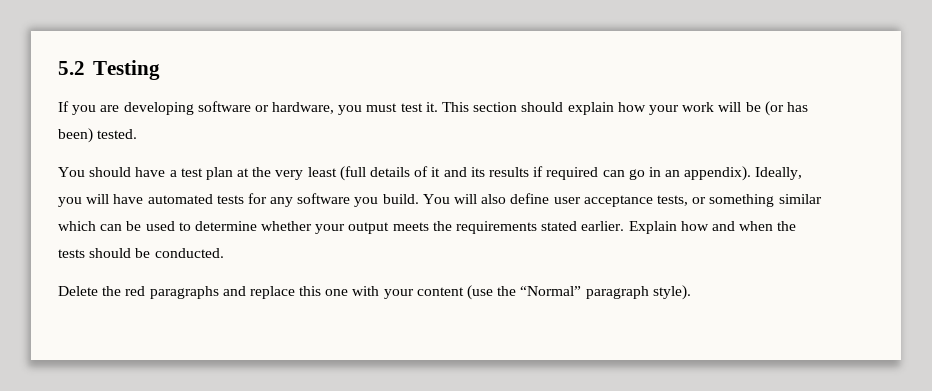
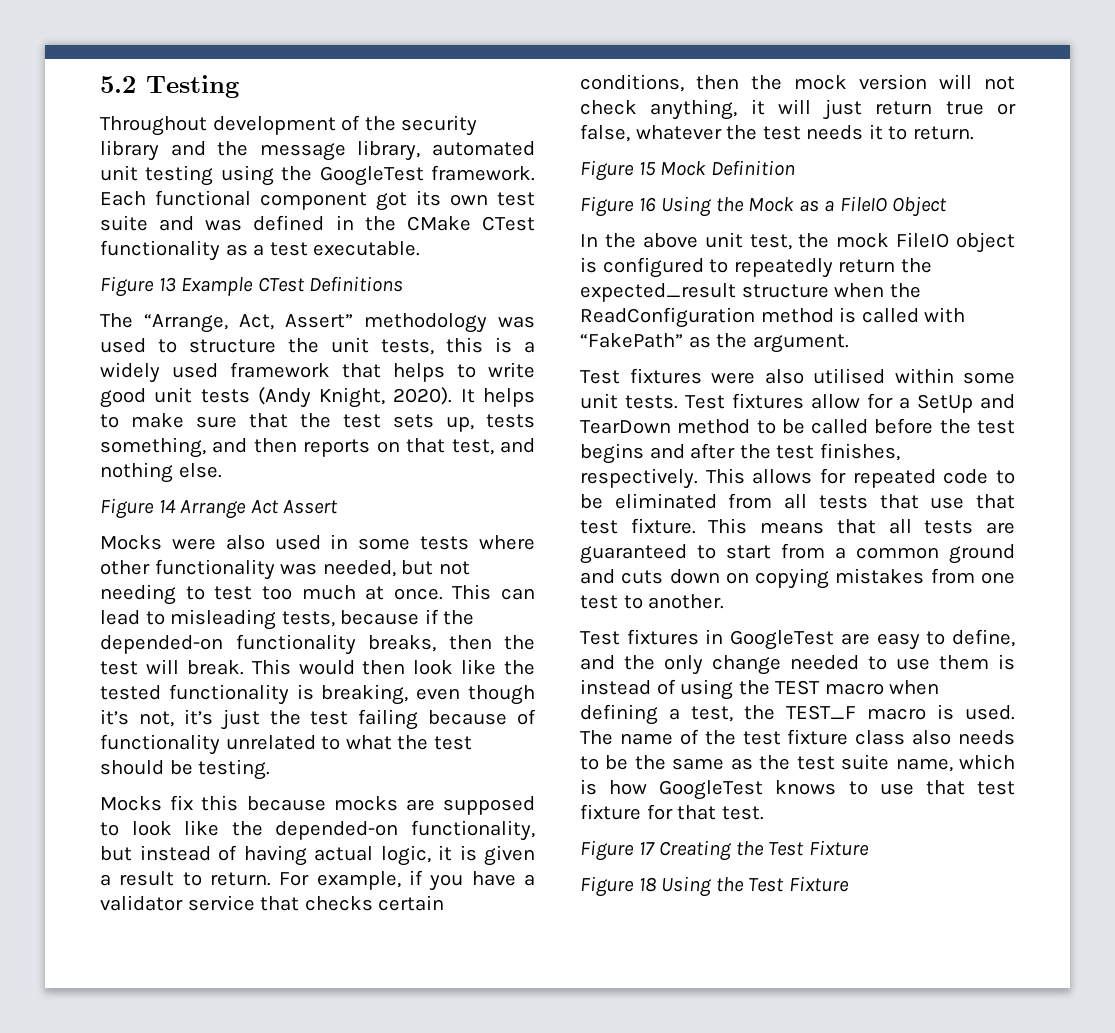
- If you are developing software or hardware, you must test it. This section should explain how your work will be (or has been) tested.
- You should have a test plan at the very least (full details of it and its results if required can go in an appendix). Ideally, you will have automated tests for any software you build. You will also define user acceptance tests, or something similar which can be used to determine whether your output meets the requirements stated earlier. Explain how and when the tests should be conducted.
- Delete the red paragraphs and replace this one with your content (use the “Normal” paragraph style).
+ Throughout development of the security library and the message library, automated unit testing using the GoogleTest framework. Each functional component got its own test suite and was defined in the CMake CTest functionality as a test executable.
+ Figure 13 Example CTest Definitions
+ The “Arrange, Act, Assert” methodology was used to structure the unit tests, this is a widely used framework that helps to write good unit tests (Andy Knight, 2020). It helps to make sure that the test sets up, tests something, and then reports on that test, and nothing else.
+ Figure 14 Arrange Act Assert
+ Mocks were also used in some tests where other functionality was needed, but not needing to test too much at once. This can lead to misleading tests, because if the depended-on functionality breaks, then the test will break. This would then look like the tested functionality is breaking, even though it’s not, it’s just the test failing because of functionality unrelated to what the test should be testing.
+ Mocks fix this because mocks are supposed to look like the depended-on functionality, but instead of having actual logic, it is given a result to return. For example, if you have a validator service that checks certain conditions, then the mock version will not check anything, it will just return true or false, whatever the test needs it to return.
+ Figure 15 Mock Definition
+ Figure 16 Using the Mock as a FileIO Object
+ In the above unit test, the mock FileIO object is configured to repeatedly return the expected_result structure when the ReadConfiguration method is called with “FakePath” as the argument.
+ Test fixtures were also utilised within some unit tests. Test fixtures allow for a SetUp and TearDown method to be called before the test begins and after the test finishes, respectively. This allows for repeated code to be eliminated from all tests that use that test fixture. This means that all tests are guaranteed to start from a common ground and cuts down on copying mistakes from one test to another.
+ Test fixtures in GoogleTest are easy to define, and the only change needed to use them is instead of using the TEST macro when defining a test, the TEST_F macro is used. The name of the test fixture class also needs to be the same as the test suite name, which is how GoogleTest knows to use that test fixture for that test.
+ Figure 17 Creating the Test Fixture
+ Figure 18 Using the Test Fixture

